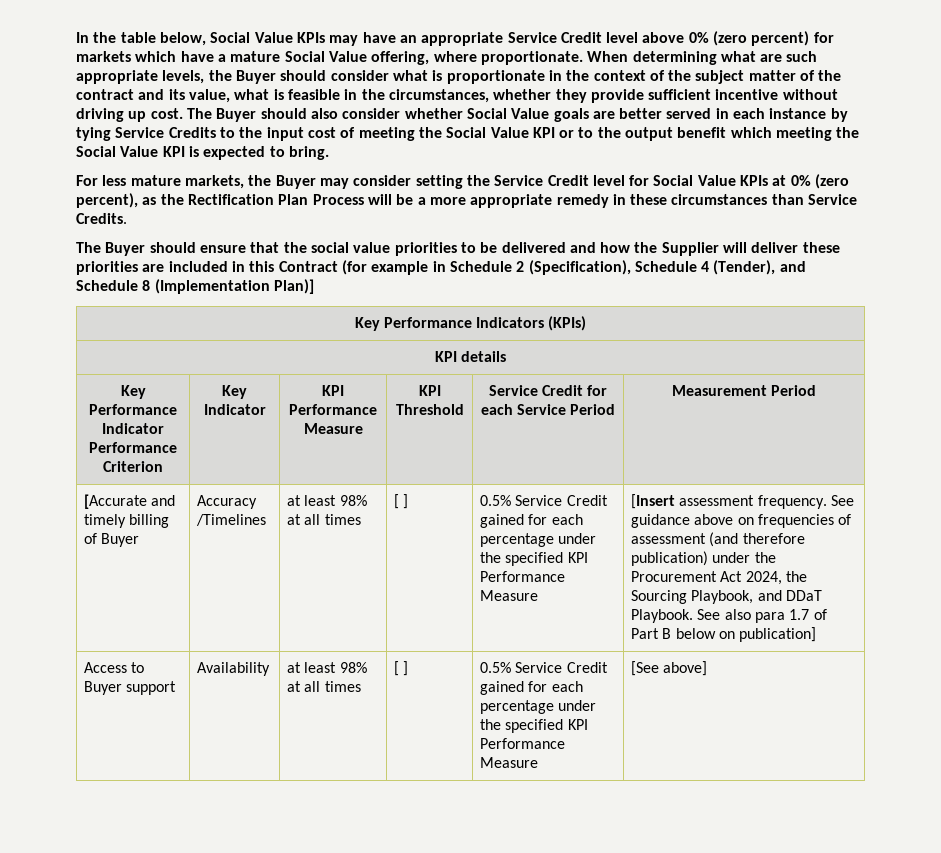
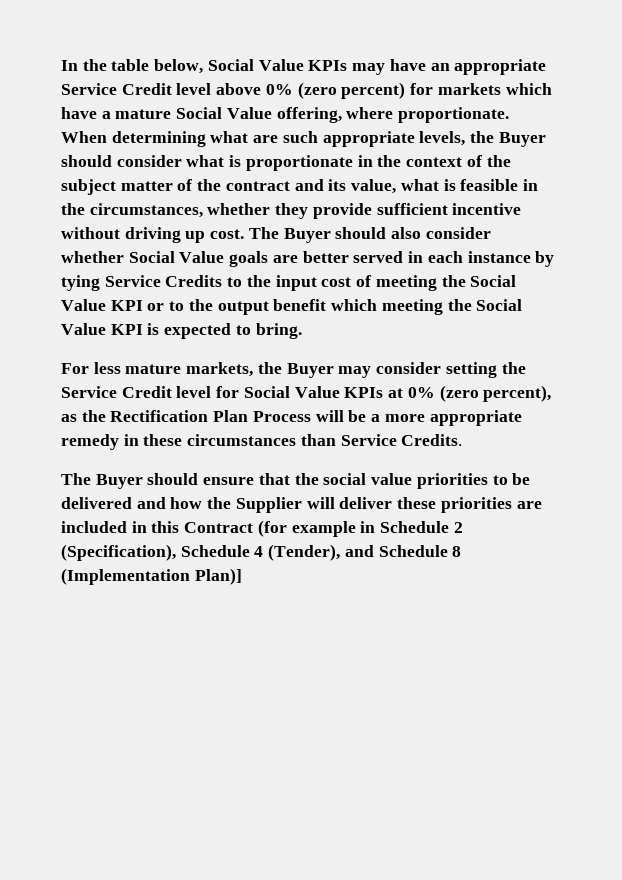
- Key Performance Indicators (KPIs)
- KPI details
- Key Performance Indicator Performance Criterion | Key Indicator | KPI Performance Measure | KPI Threshold | Service Credit for each Service Period | Measurement Period
- [Accurate and timely billing of Buyer | Accuracy /Timelines | at least 98% at all times | [ ] | 0.5% Service Credit gained for each percentage under the specified KPI Performance Measure | [Insert assessment frequency. See guidance above on frequencies of assessment (and therefore publication) under the Procurement Act 2024, the Sourcing Playbook, and DDaT Playbook. See also para 1.7 of Part B below on publication]
- Access to Buyer support | Availability | at least 98% at all times | [ ] | 0.5% Service Credit gained for each percentage under the specified KPI Performance Measure | [See above]

